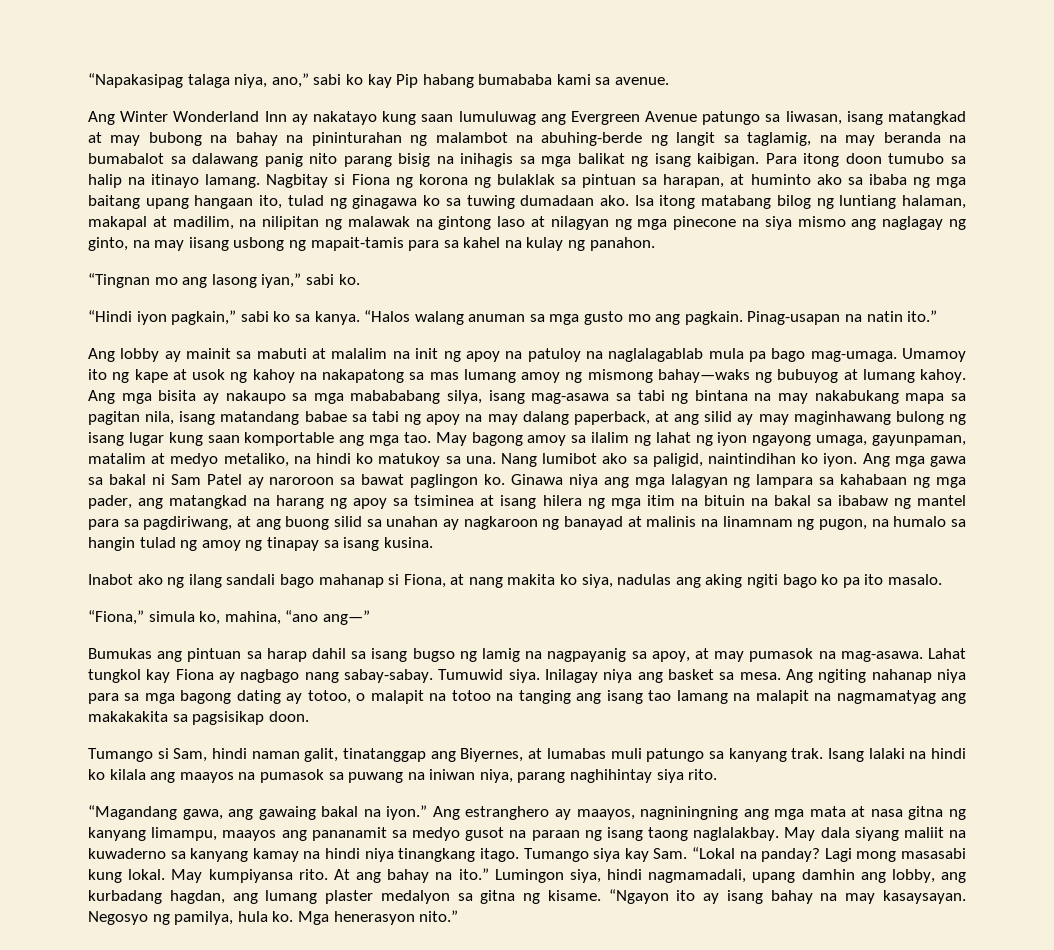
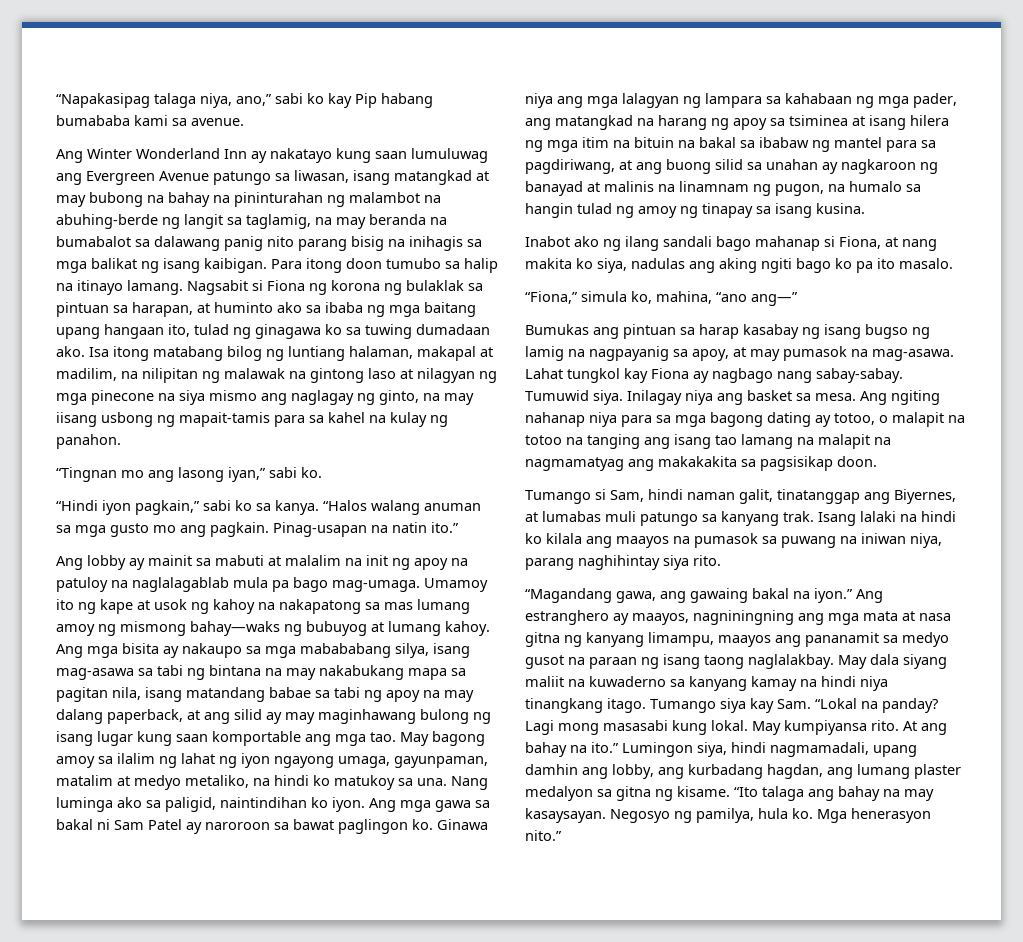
- Nagbitay si Fiona ng korona ng bulaklak sa pintuan sa harapan, at huminto ako sa ibaba ng mga baitang upang hangaan ito, tulad ng ginagawa ko sa tuwing dumadaan ako.
+ Nagsabit si Fiona ng korona ng bulaklak sa pintuan sa harapan, at huminto ako sa ibaba ng mga baitang upang hangaan ito, tulad ng ginagawa ko sa tuwing dumadaan ako.
- Nang lumibot ako sa paligid, naintindihan ko iyon.
+ Nang luminga ako sa paligid, naintindihan ko iyon.
- Bumukas ang pintuan sa harap dahil sa isang bugso ng lamig na nagpayanig sa apoy, at may pumasok na mag-asawa.
+ Bumukas ang pintuan sa harap kasabay ng isang bugso ng lamig na nagpayanig sa apoy, at may pumasok na mag-asawa.
- “Ngayon ito ay isang bahay na may kasaysayan.
+ “Ito talaga ang bahay na may kasaysayan.

